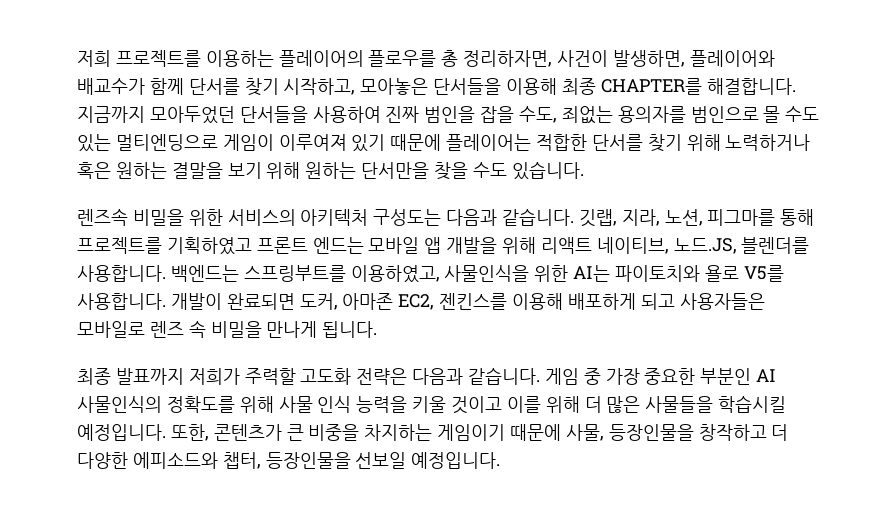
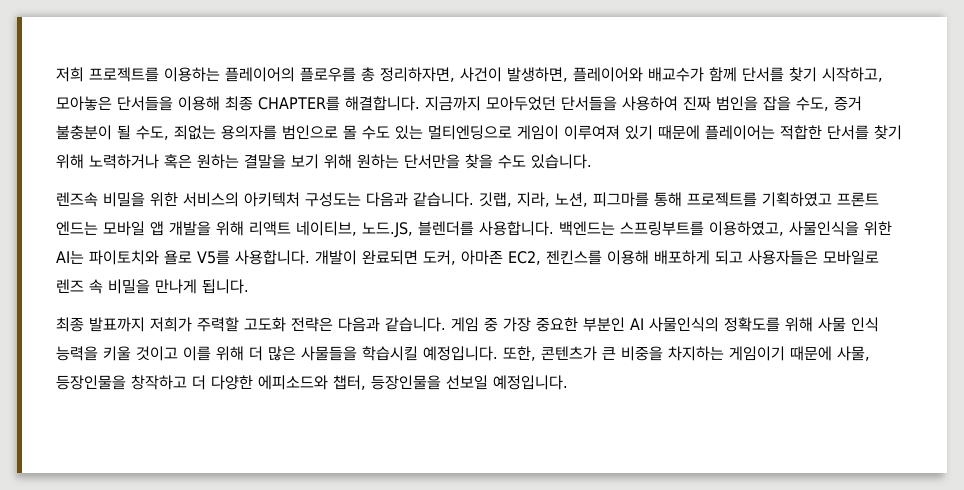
- 지금까지 모아두었던 단서들을 사용하여 진짜 범인을 잡을 수도, 죄없는 용의자를 범인으로 몰 수도 있는 멀티엔딩으로 게임이 이루여져 있기 때문에 플레이어는 적합한 단서를 찾기 위해 노력하거나 혹은 원하는 결말을 보기 위해 원하는 단서만을 찾을 수도 있습니다.
+ 지금까지 모아두었던 단서들을 사용하여 진짜 범인을 잡을 수도, 증거 불충분이 될 수도, 죄없는 용의자를 범인으로 몰 수도 있는 멀티엔딩으로 게임이 이루여져 있기 때문에 플레이어는 적합한 단서를 찾기 위해 노력하거나 혹은 원하는 결말을 보기 위해 원하는 단서만을 찾을 수도 있습니다.

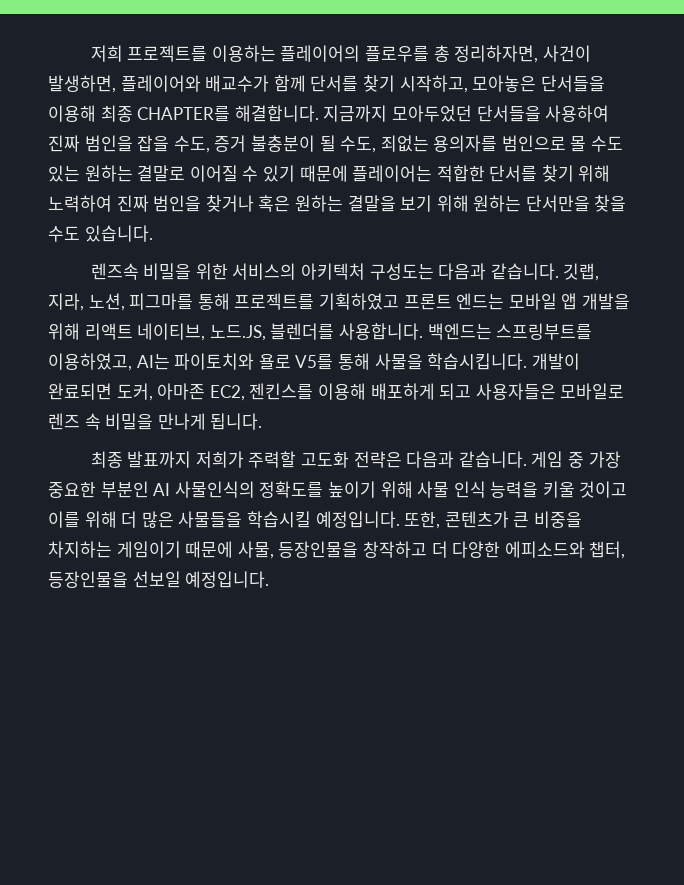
- 지금까지 모아두었던 단서들을 사용하여 진짜 범인을 잡을 수도, 증거 불충분이 될 수도, 죄없는 용의자를 범인으로 몰 수도 있는 멀티엔딩으로 게임이 이루여져 있기 때문에 플레이어는 적합한 단서를 찾기 위해 노력하거나 혹은 원하는 결말을 보기 위해 원하는 단서만을 찾을 수도 있습니다.
+ 지금까지 모아두었던 단서들을 사용하여 진짜 범인을 잡을 수도, 증거 불충분이 될 수도, 죄없는 용의자를 범인으로 몰 수도 있는 원하는 결말로 이어질 수 있기 때문에 플레이어는 적합한 단서를 찾기 위해 노력하여 진짜 범인을 찾거나 혹은 원하는 결말을 보기 위해 원하는 단서만을 찾을 수도 있습니다.
- 백엔드는 스프링부트를 이용하였고, 사물인식을 위한 AI는 파이토치와 욜로 V5를 사용합니다.
+ 백엔드는 스프링부트를 이용하였고, AI는 파이토치와 욜로 V5를 통해 사물을 학습시킵니다.
- 게임 중 가장 중요한 부분인 AI 사물인식의 정확도를 위해 사물 인식 능력을 키울 것이고 이를 위해 더 많은 사물들을 학습시킬 예정입니다.
+ 게임 중 가장 중요한 부분인 AI 사물인식의 정확도를 높이기 위해 사물 인식 능력을 키울 것이고 이를 위해 더 많은 사물들을 학습시킬 예정입니다.

